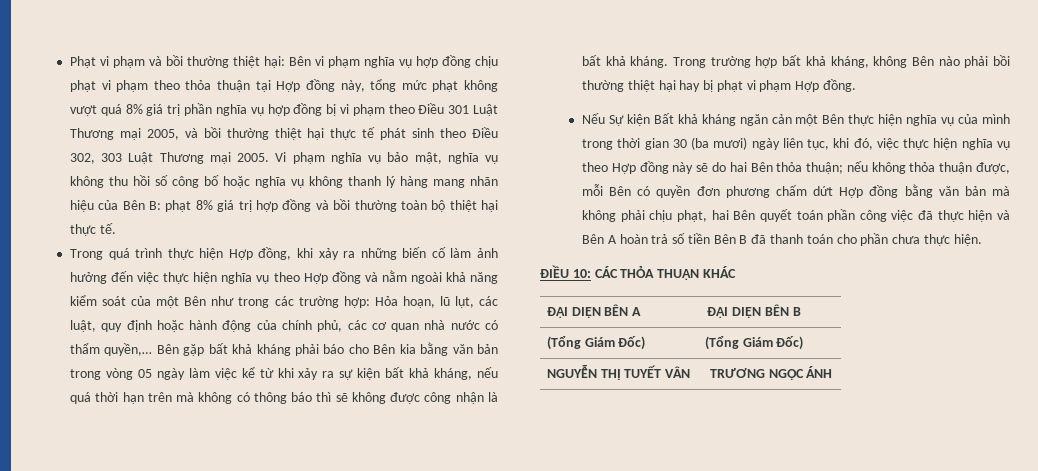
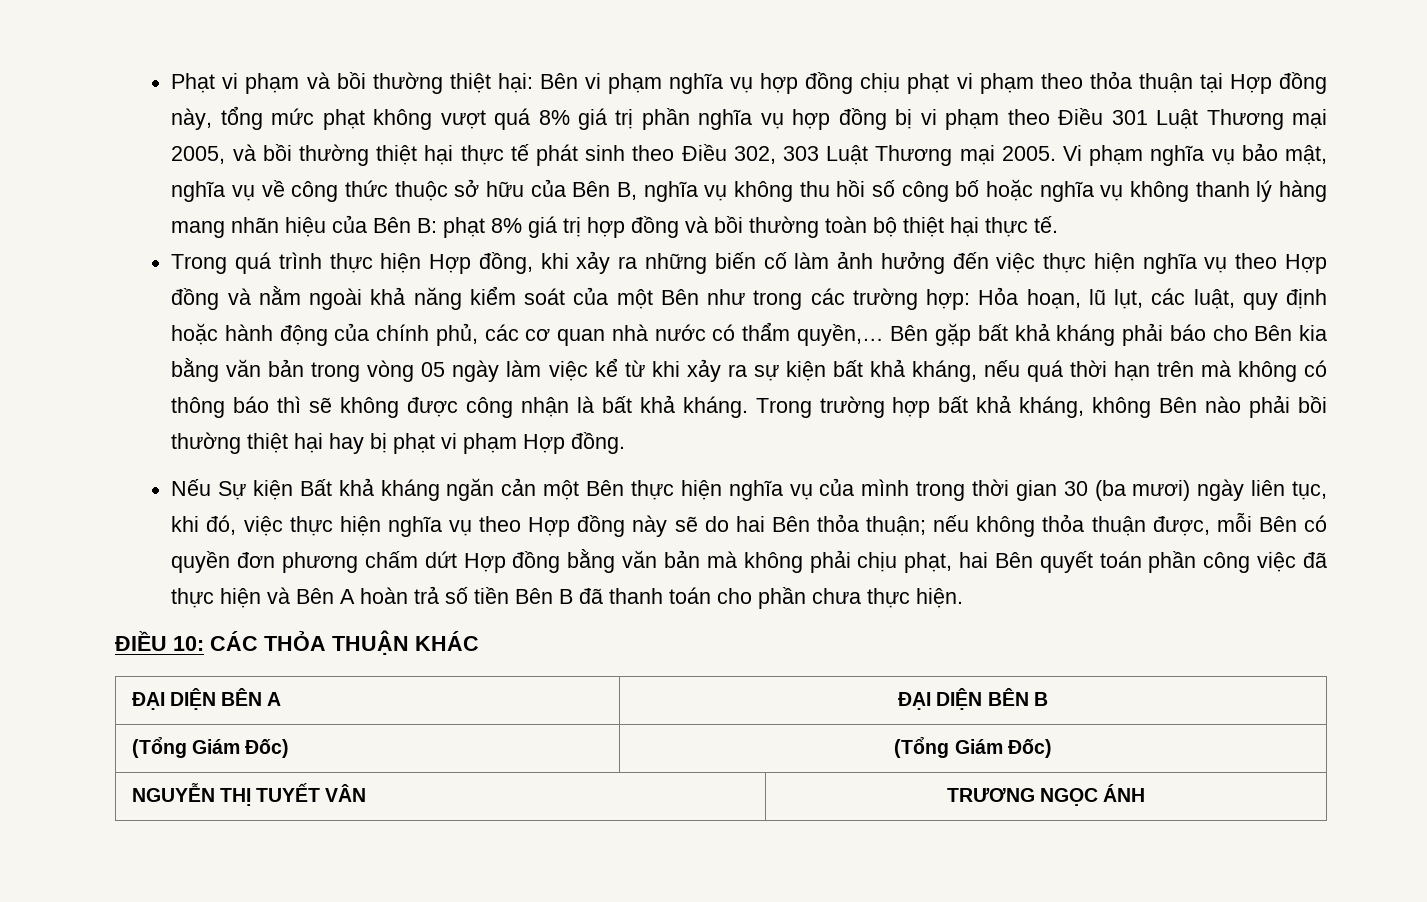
- Vi phạm nghĩa vụ bảo mật, nghĩa vụ không thu hồi số công bố hoặc nghĩa vụ không thanh lý hàng mang nhãn hiệu của Bên B: phạt 8% giá trị hợp đồng và bồi thường toàn bộ thiệt hại thực tế.
+ Vi phạm nghĩa vụ bảo mật, nghĩa vụ về công thức thuộc sở hữu của Bên B, nghĩa vụ không thu hồi số công bố hoặc nghĩa vụ không thanh lý hàng mang nhãn hiệu của Bên B: phạt 8% giá trị hợp đồng và bồi thường toàn bộ thiệt hại thực tế.

